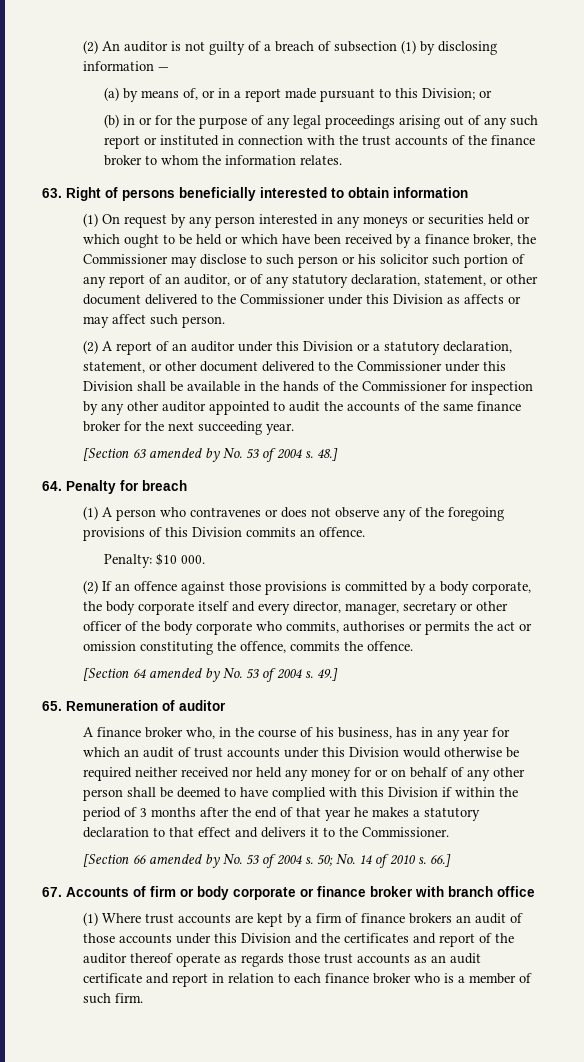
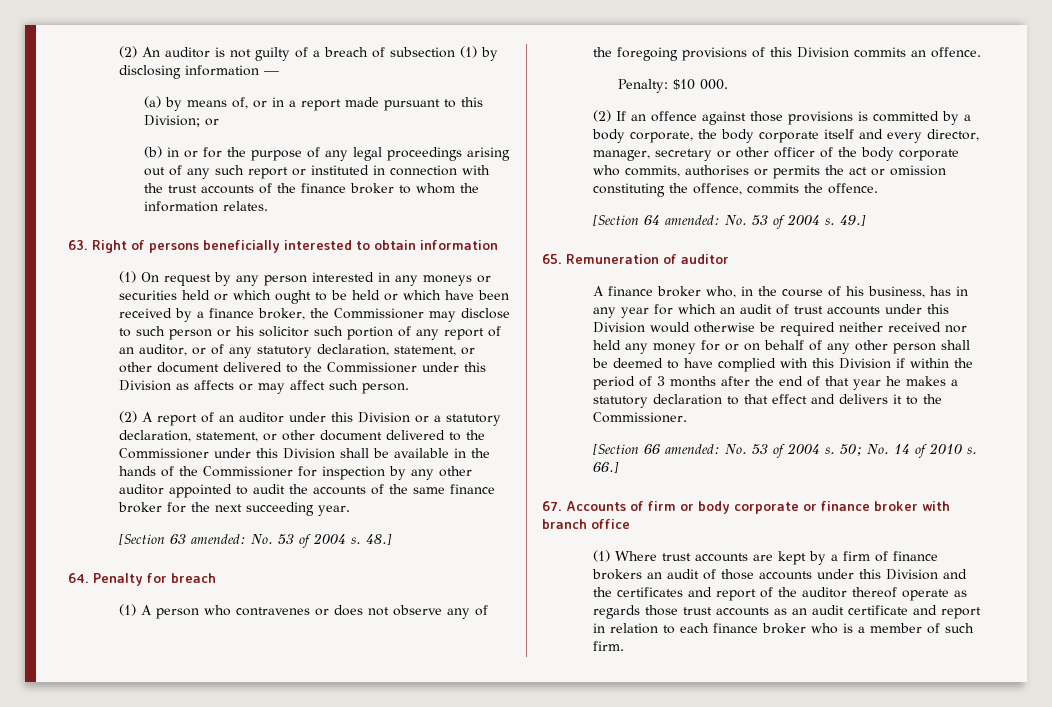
- [Section 63 amended by No. 53 of 2004 s.
+ [Section 63 amended: No. 53 of 2004 s.
- [Section 64 amended by No. 53 of 2004 s.
+ [Section 64 amended: No. 53 of 2004 s.
- [Section 66 amended by No. 53 of 2004 s.
+ [Section 66 amended: No. 53 of 2004 s.

